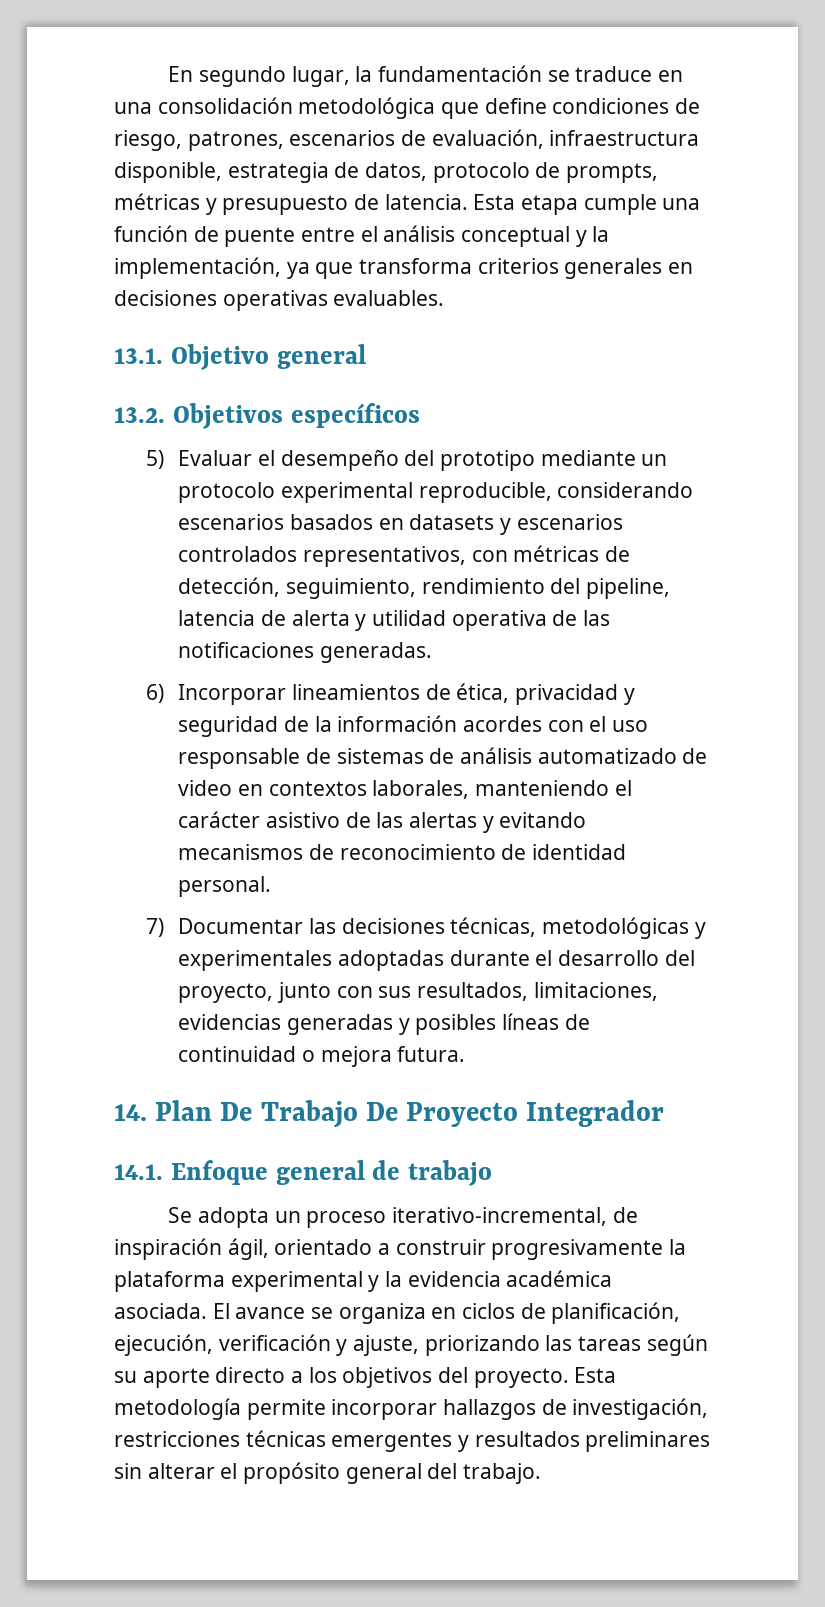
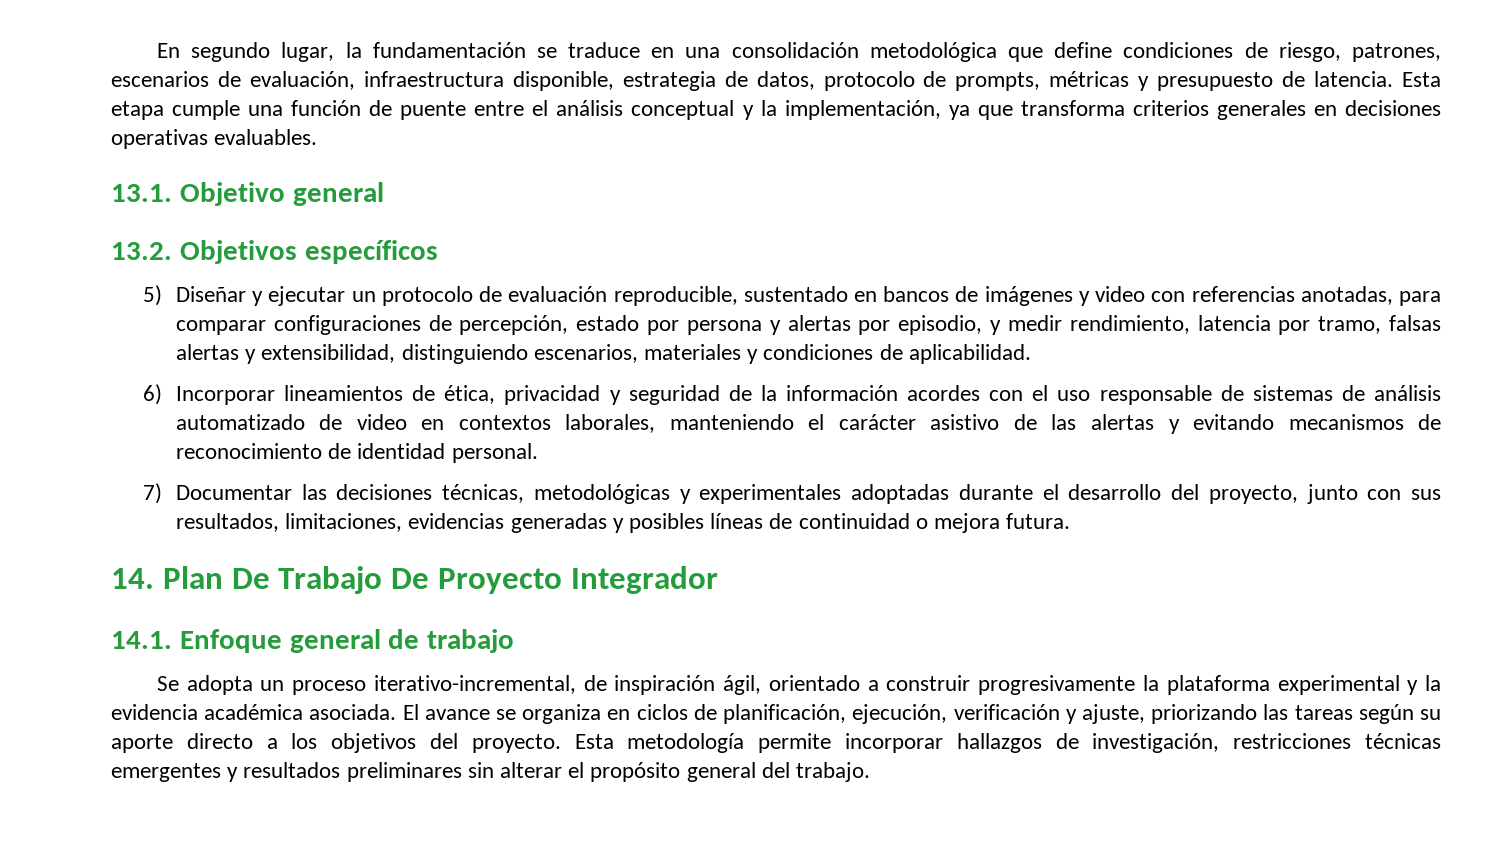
- 5) Evaluar el desempeño del prototipo mediante un protocolo experimental reproducible, considerando escenarios basados en datasets y escenarios controlados representativos, con métricas de detección, seguimiento, rendimiento del pipeline, latencia de alerta y utilidad operativa de las notificaciones generadas.
+ 5) Diseñar y ejecutar un protocolo de evaluación reproducible, sustentado en bancos de imágenes y video con referencias anotadas, para comparar configuraciones de percepción, estado por persona y alertas por episodio, y medir rendimiento, latencia por tramo, falsas alertas y extensibilidad, distinguiendo escenarios, materiales y condiciones de aplicabilidad.

